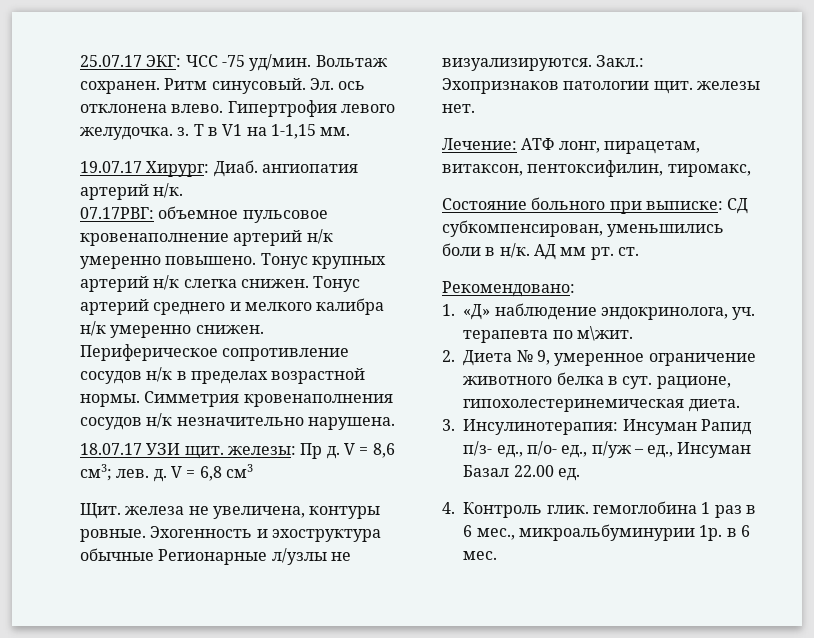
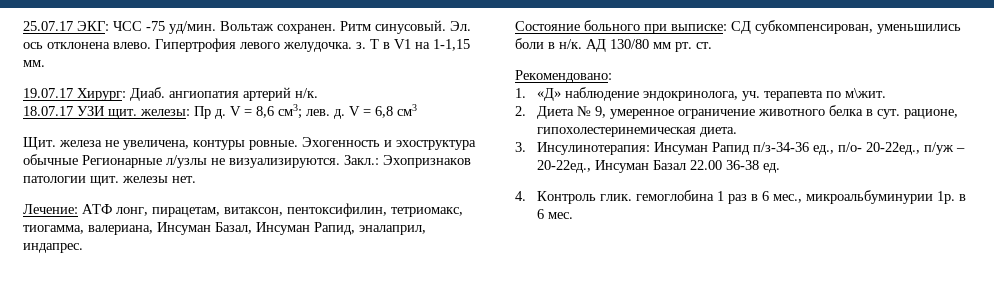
- 07.17РВГ: объемное пульсовое кровенаполнение артерий н/к умеренно повышено. Тонус крупных артерий н/к слегка снижен. Тонус артерий среднего и мелкого калибра н/к умеренно снижен. Периферическое сопротивление сосудов н/к в пределах возрастной нормы. Симметрия кровенаполнения сосудов н/к незначительно нарушена.
- Лечение: АТФ лонг, пирацетам, витаксон, пентоксифилин, тиромакс,
+ Лечение: АТФ лонг, пирацетам, витаксон, пентоксифилин, тетриомакс, тиогамма, валериана, Инсуман Базал, Инсуман Рапид, эналаприл, индапрес.
- АД мм рт. ст.
+ АД 130/80 мм рт. ст.
- 3. Инсулинотерапия: Инсуман Рапид п/з- ед., п/о- ед., п/уж – ед., Инсуман Базал 22.00 ед.
+ 3. Инсулинотерапия: Инсуман Рапид п/з-34-36 ед., п/о- 20-22ед., п/уж – 20-22ед., Инсуман Базал 22.00 36-38 ед.

